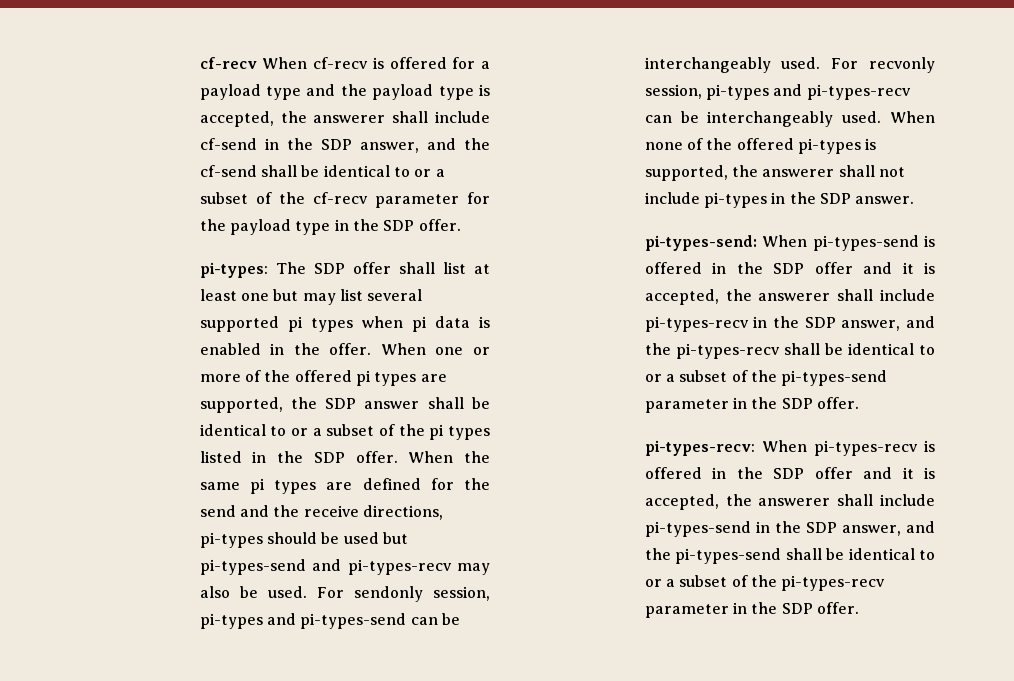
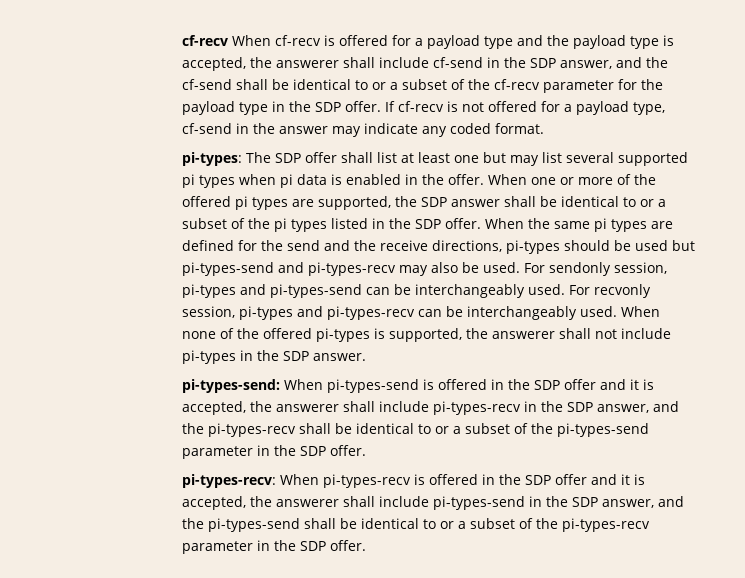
+ If cf-recv is not offered for a payload type, cf-send in the answer may indicate any coded format.

